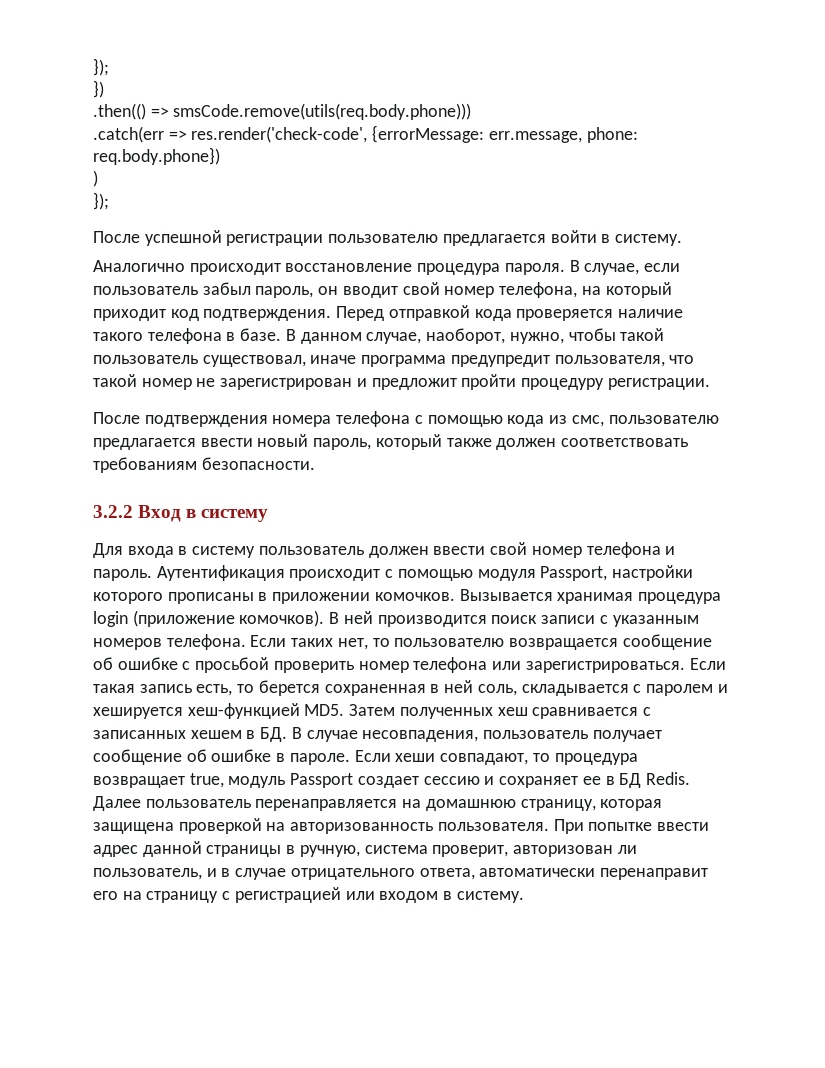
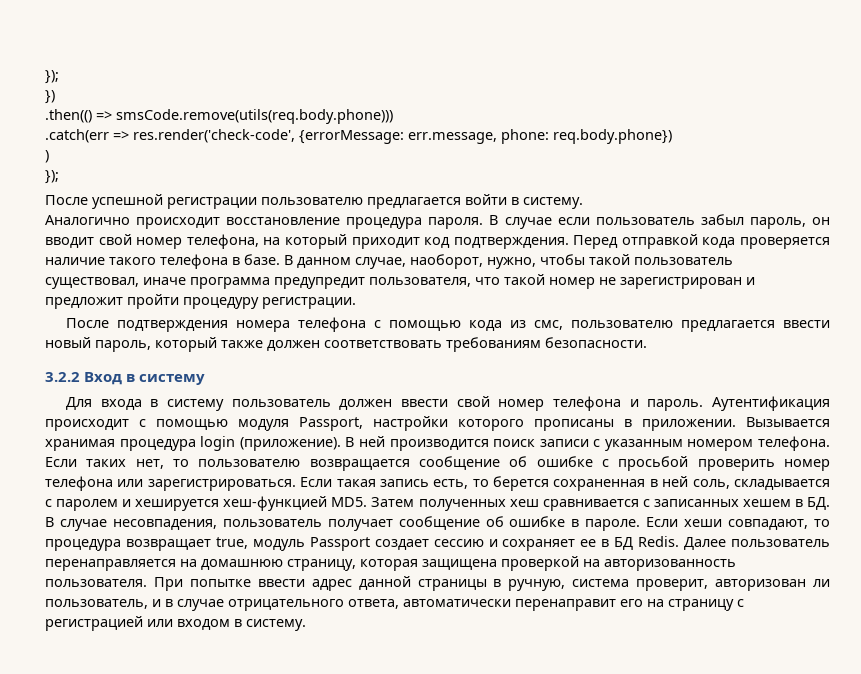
- В случае, если пользователь забыл пароль, он вводит свой номер телефона, на который приходит код подтверждения.
+ В случае если пользователь забыл пароль, он вводит свой номер телефона, на который приходит код подтверждения.
- Аутентификация происходит с помощью модуля Passport, настройки которого прописаны в приложении комочков.
+ Аутентификация происходит с помощью модуля Passport, настройки которого прописаны в приложении.
- Вызывается хранимая процедура login (приложение комочков).
+ Вызывается хранимая процедура login (приложение).
- В ней производится поиск записи с указанным номеров телефона.
+ В ней производится поиск записи с указанным номером телефона.

